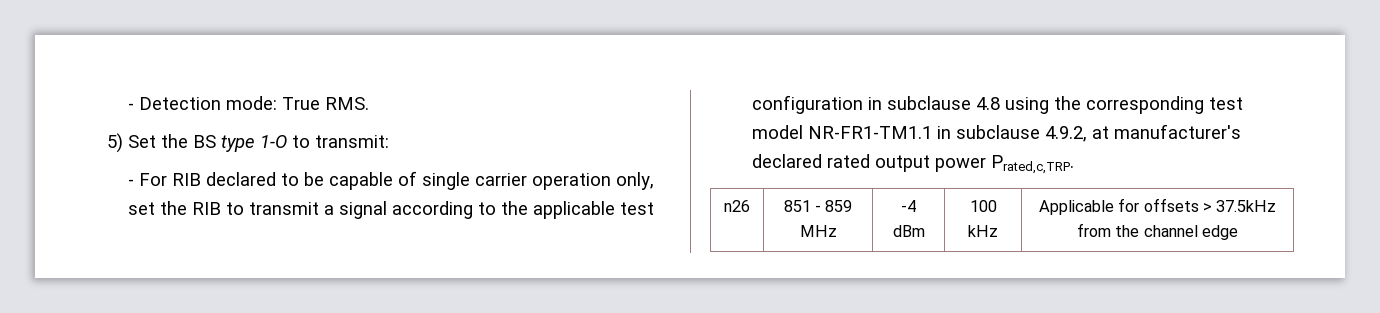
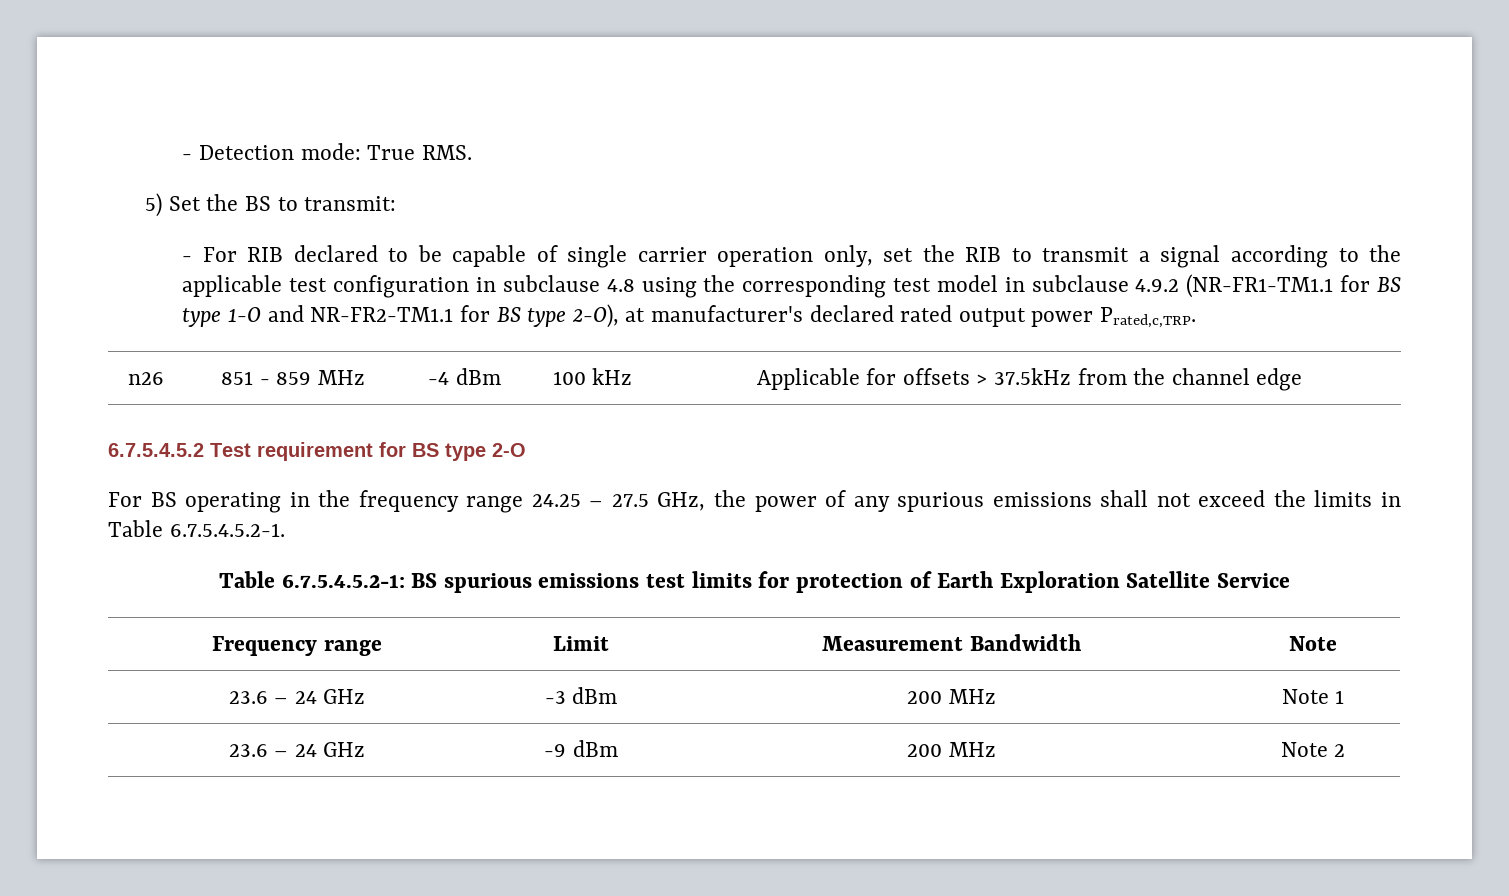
- 5) Set the BS type 1-O to transmit:
+ 5) Set the BS to transmit:
- - For RIB declared to be capable of single carrier operation only, set the RIB to transmit a signal according to the applicable test configuration in subclause 4.8 using the corresponding test model NR-FR1-TM1.1 in subclause 4.9.2, at manufacturer's declared rated output power Prated,c,TRP.
+ - For RIB declared to be capable of single carrier operation only, set the RIB to transmit a signal according to the applicable test configuration in subclause 4.8 using the corresponding test model in subclause 4.9.2 (NR-FR1-TM1.1 for BS type 1-O and NR-FR2-TM1.1 for BS type 2-O), at manufacturer's declared rated output power Prated,c,TRP.
+ 6.7.5.4.5.2 Test requirement for BS type 2-O
+ For BS operating in the frequency range 24.25 – 27.5 GHz, the power of any spurious emissions shall not exceed the limits in Table 6.7.5.4.5.2-1.
+ Table 6.7.5.4.5.2-1: BS spurious emissions test limits for protection of Earth Exploration Satellite Service
+ Frequency range | Limit | Measurement Bandwidth | Note
+ 23.6 – 24 GHz | -3 dBm | 200 MHz | Note 1
+ 23.6 – 24 GHz | -9 dBm | 200 MHz | Note 2

